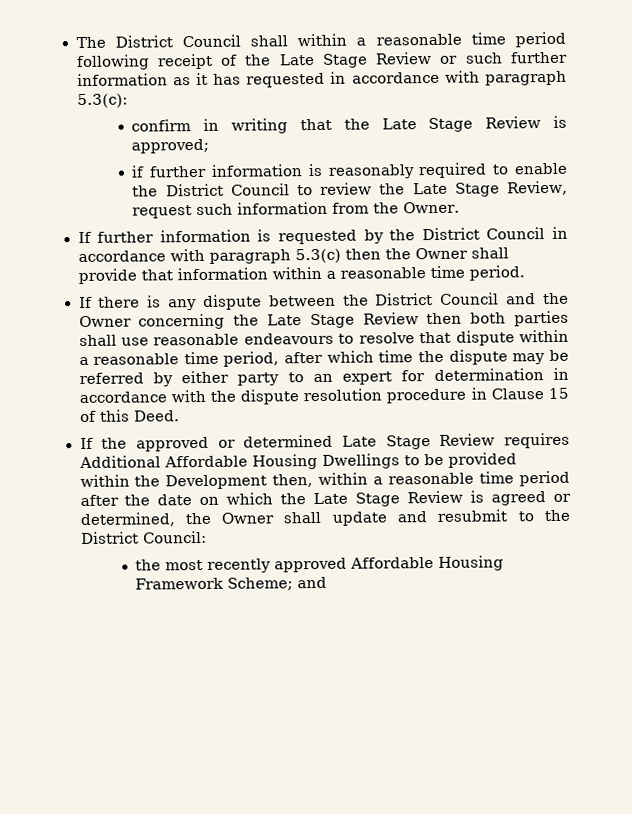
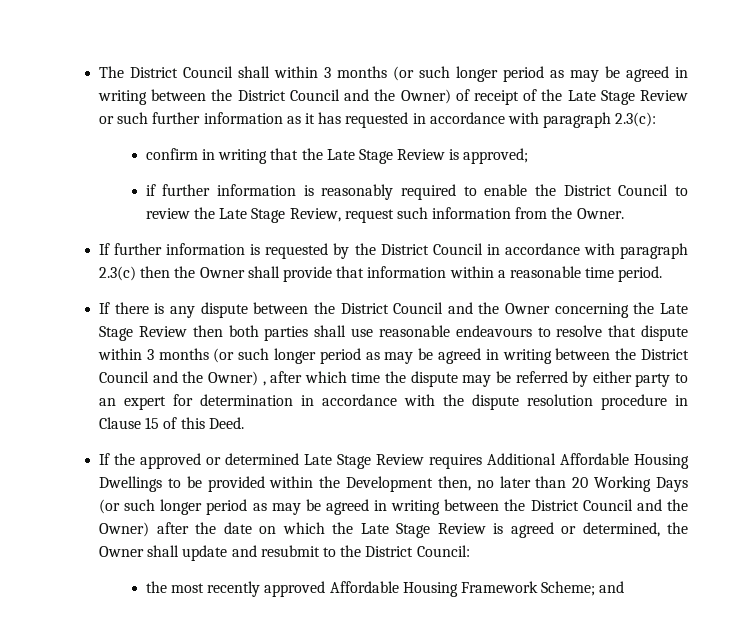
- The District Council shall within a reasonable time period following receipt of the Late Stage Review or such further information as it has requested in accordance with paragraph 5.3(c):
+ The District Council shall within 3 months (or such longer period as may be agreed in writing between the District Council and the Owner) of receipt of the Late Stage Review or such further information as it has requested in accordance with paragraph 2.3(c):
- If further information is requested by the District Council in accordance with paragraph 5.3(c) then the Owner shall provide that information within a reasonable time period.
+ If further information is requested by the District Council in accordance with paragraph 2.3(c) then the Owner shall provide that information within a reasonable time period.
- If there is any dispute between the District Council and the Owner concerning the Late Stage Review then both parties shall use reasonable endeavours to resolve that dispute within a reasonable time period, after which time the dispute may be referred by either party to an expert for determination in accordance with the dispute resolution procedure in Clause 15 of this Deed.
+ If there is any dispute between the District Council and the Owner concerning the Late Stage Review then both parties shall use reasonable endeavours to resolve that dispute within 3 months (or such longer period as may be agreed in writing between the District Council and the Owner) , after which time the dispute may be referred by either party to an expert for determination in accordance with the dispute resolution procedure in Clause 15 of this Deed.
- If the approved or determined Late Stage Review requires Additional Affordable Housing Dwellings to be provided within the Development then, within a reasonable time period after the date on which the Late Stage Review is agreed or determined, the Owner shall update and resubmit to the District Council:
+ If the approved or determined Late Stage Review requires Additional Affordable Housing Dwellings to be provided within the Development then, no later than 20 Working Days (or such longer period as may be agreed in writing between the District Council and the Owner) after the date on which the Late Stage Review is agreed or determined, the Owner shall update and resubmit to the District Council:

